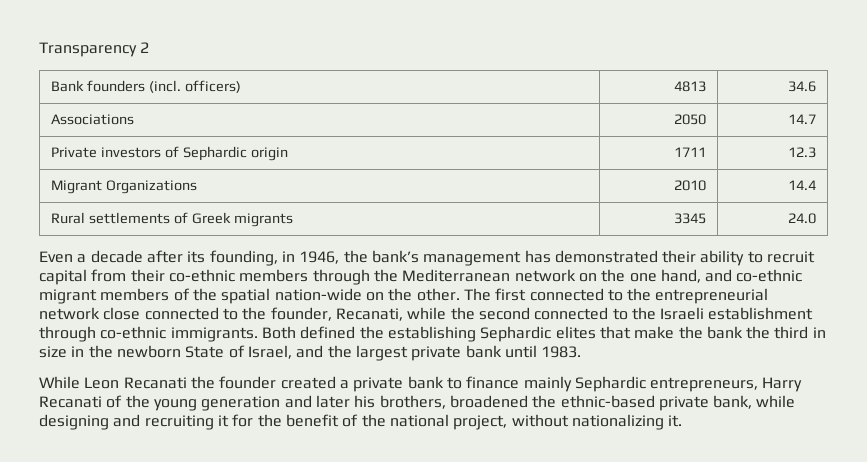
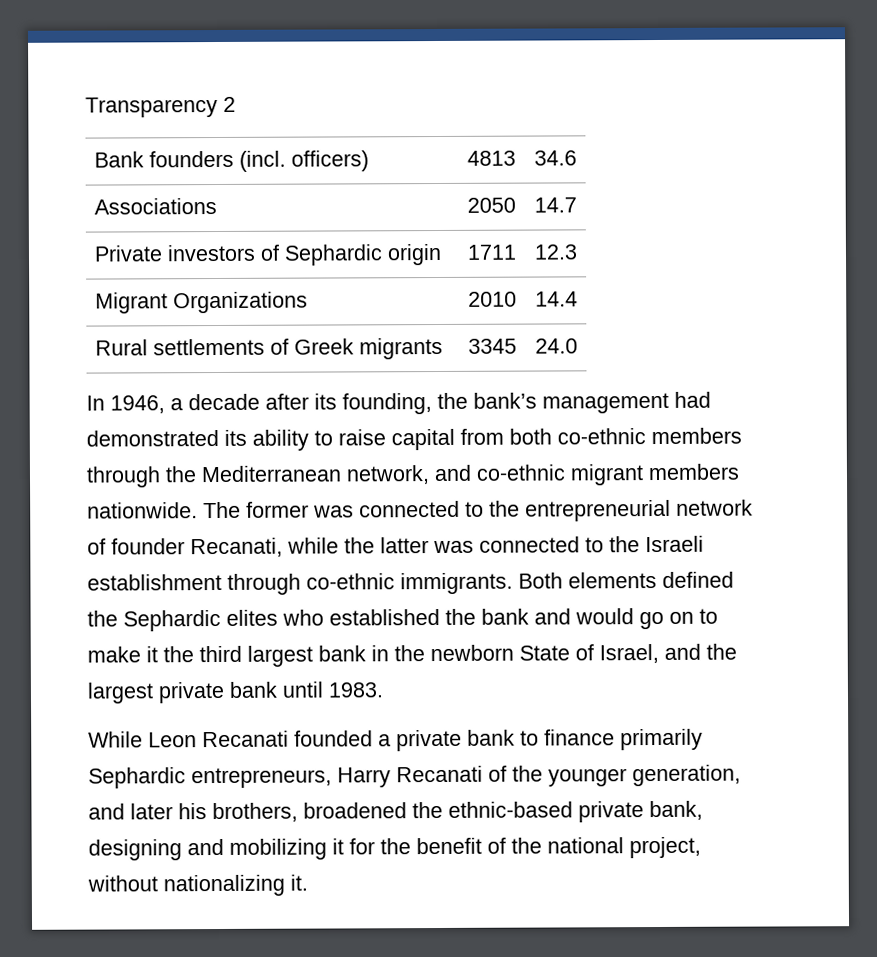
- Even a decade after its founding, in 1946, the bank’s management has demonstrated their ability to recruit capital from their co-ethnic members through the Mediterranean network on the one hand, and co-ethnic migrant members of the spatial nation-wide on the other. The first connected to the entrepreneurial network close connected to the founder, Recanati, while the second connected to the Israeli establishment through co-ethnic immigrants.
+ In 1946, a decade after its founding, the bank’s management had demonstrated its ability to raise capital from both co-ethnic members through the Mediterranean network, and co-ethnic migrant members nationwide. The former was connected to the entrepreneurial network of founder Recanati, while the latter was connected to the Israeli establishment through co-ethnic immigrants.
- Both defined the establishing Sephardic elites that make the bank the third in size in the newborn State of Israel, and the largest private bank until 1983.
+ Both elements defined the Sephardic elites who established the bank and would go on to make it the third largest bank in the newborn State of Israel, and the largest private bank until 1983.
- While Leon Recanati the founder created a private bank to finance mainly Sephardic entrepreneurs, Harry Recanati of the young generation and later his brothers, broadened the ethnic-based private bank, while designing and recruiting it for the benefit of the national project, without nationalizing it.
+ While Leon Recanati founded a private bank to finance primarily Sephardic entrepreneurs, Harry Recanati of the younger generation, and later his brothers, broadened the ethnic-based private bank, designing and mobilizing it for the benefit of the national project, without nationalizing it.

